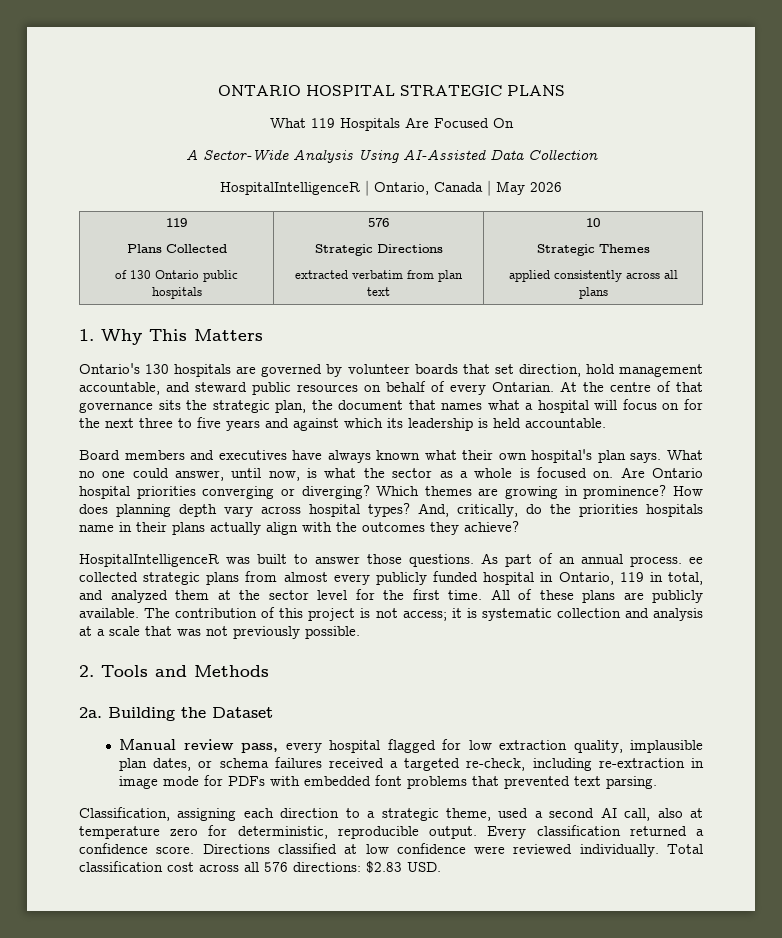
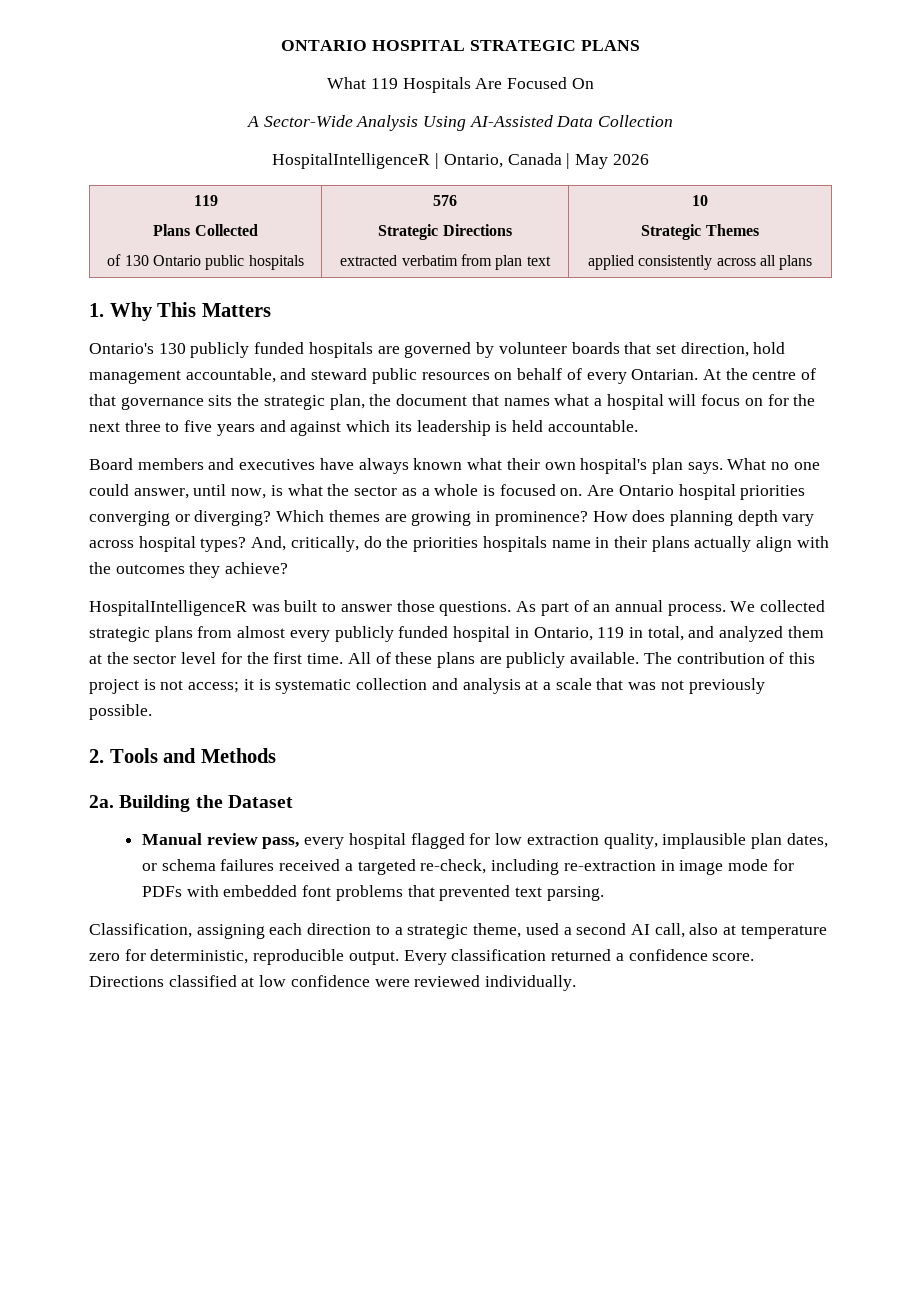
- Ontario's 130 hospitals are governed by volunteer boards that set direction, hold management accountable, and steward public resources on behalf of every Ontarian.
+ Ontario's 130 publicly funded hospitals are governed by volunteer boards that set direction, hold management accountable, and steward public resources on behalf of every Ontarian.
- As part of an annual process. ee collected strategic plans from almost every publicly funded hospital in Ontario, 119 in total, and analyzed them at the sector level for the first time.
+ As part of an annual process. We collected strategic plans from almost every publicly funded hospital in Ontario, 119 in total, and analyzed them at the sector level for the first time.
- Total classification cost across all 576 directions: $2.83 USD.

